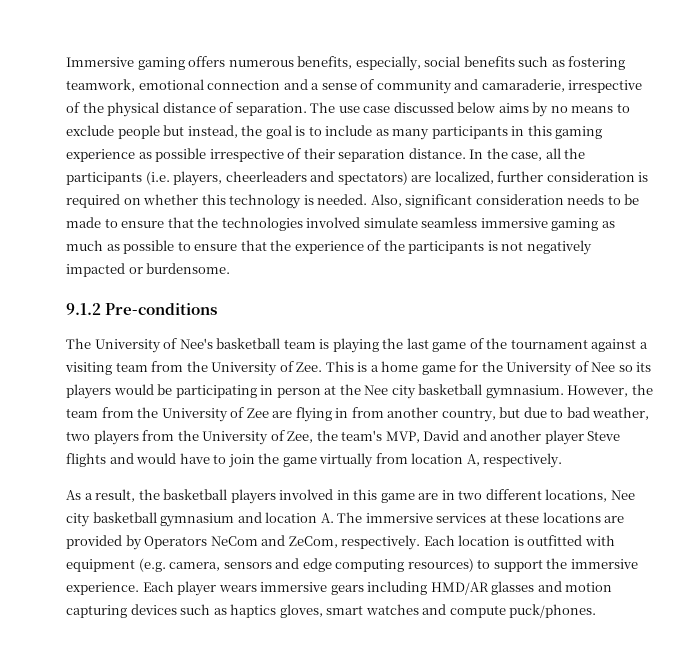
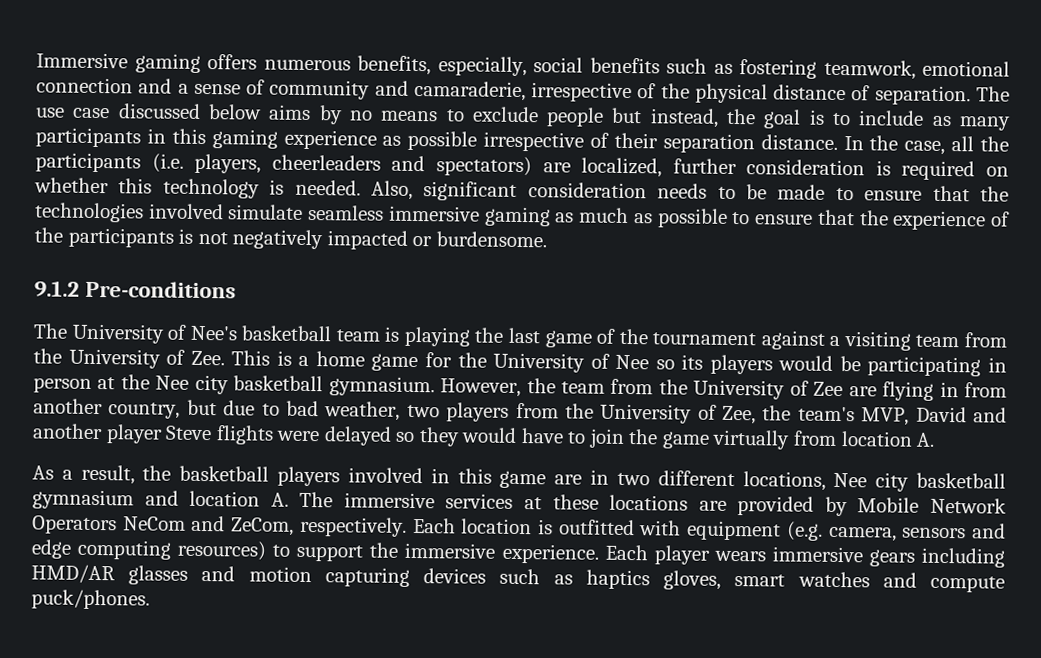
- However, the team from the University of Zee are flying in from another country, but due to bad weather, two players from the University of Zee, the team's MVP, David and another player Steve flights and would have to join the game virtually from location A, respectively.
+ However, the team from the University of Zee are flying in from another country, but due to bad weather, two players from the University of Zee, the team's MVP, David and another player Steve flights were delayed so they would have to join the game virtually from location A.
- As a result, the basketball players involved in this game are in two different locations, Nee city basketball gymnasium and location A. The immersive services at these locations are provided by Operators NeCom and ZeCom, respectively.
+ As a result, the basketball players involved in this game are in two different locations, Nee city basketball gymnasium and location A. The immersive services at these locations are provided by Mobile Network Operators NeCom and ZeCom, respectively.

